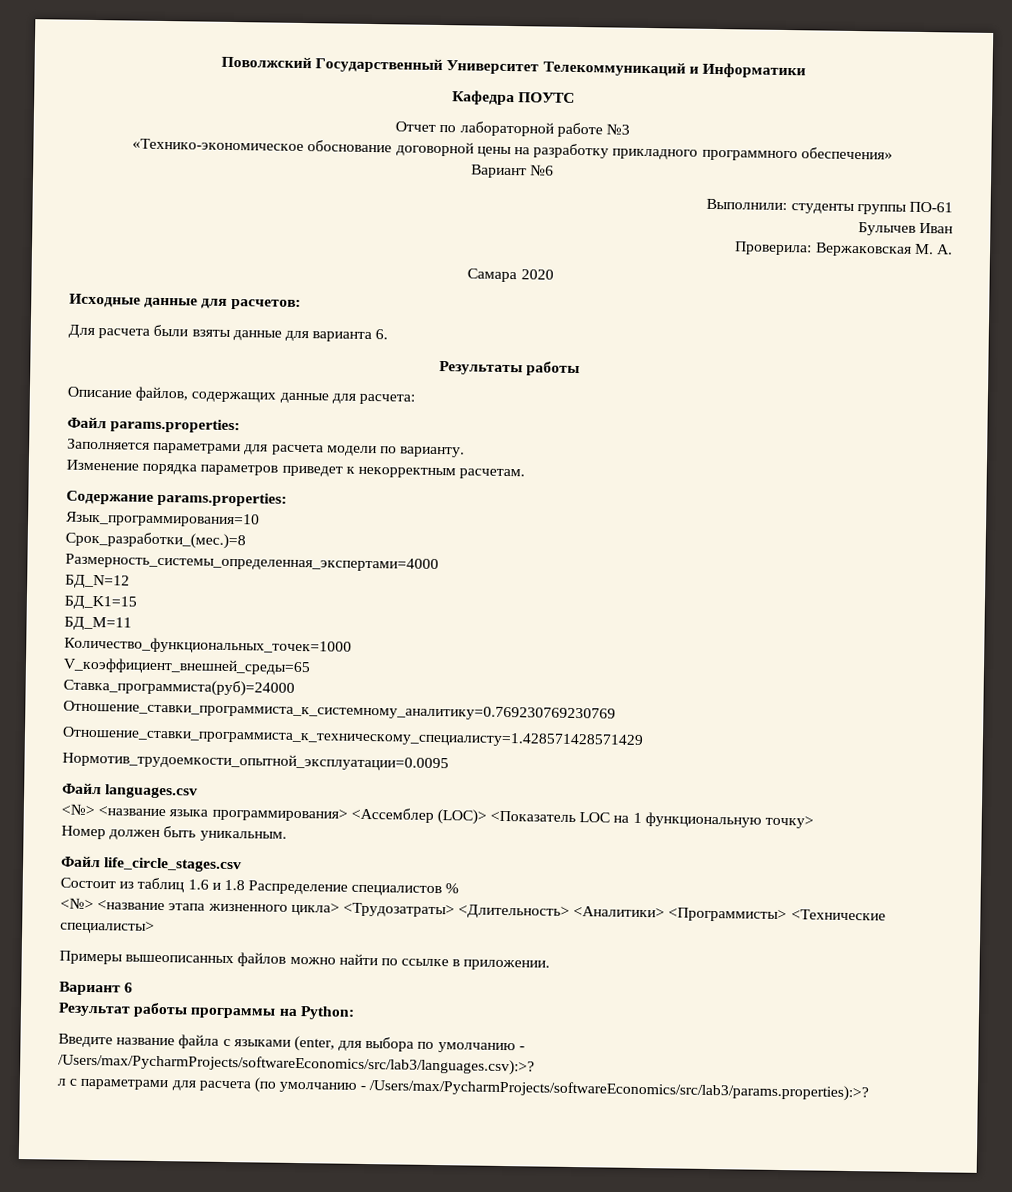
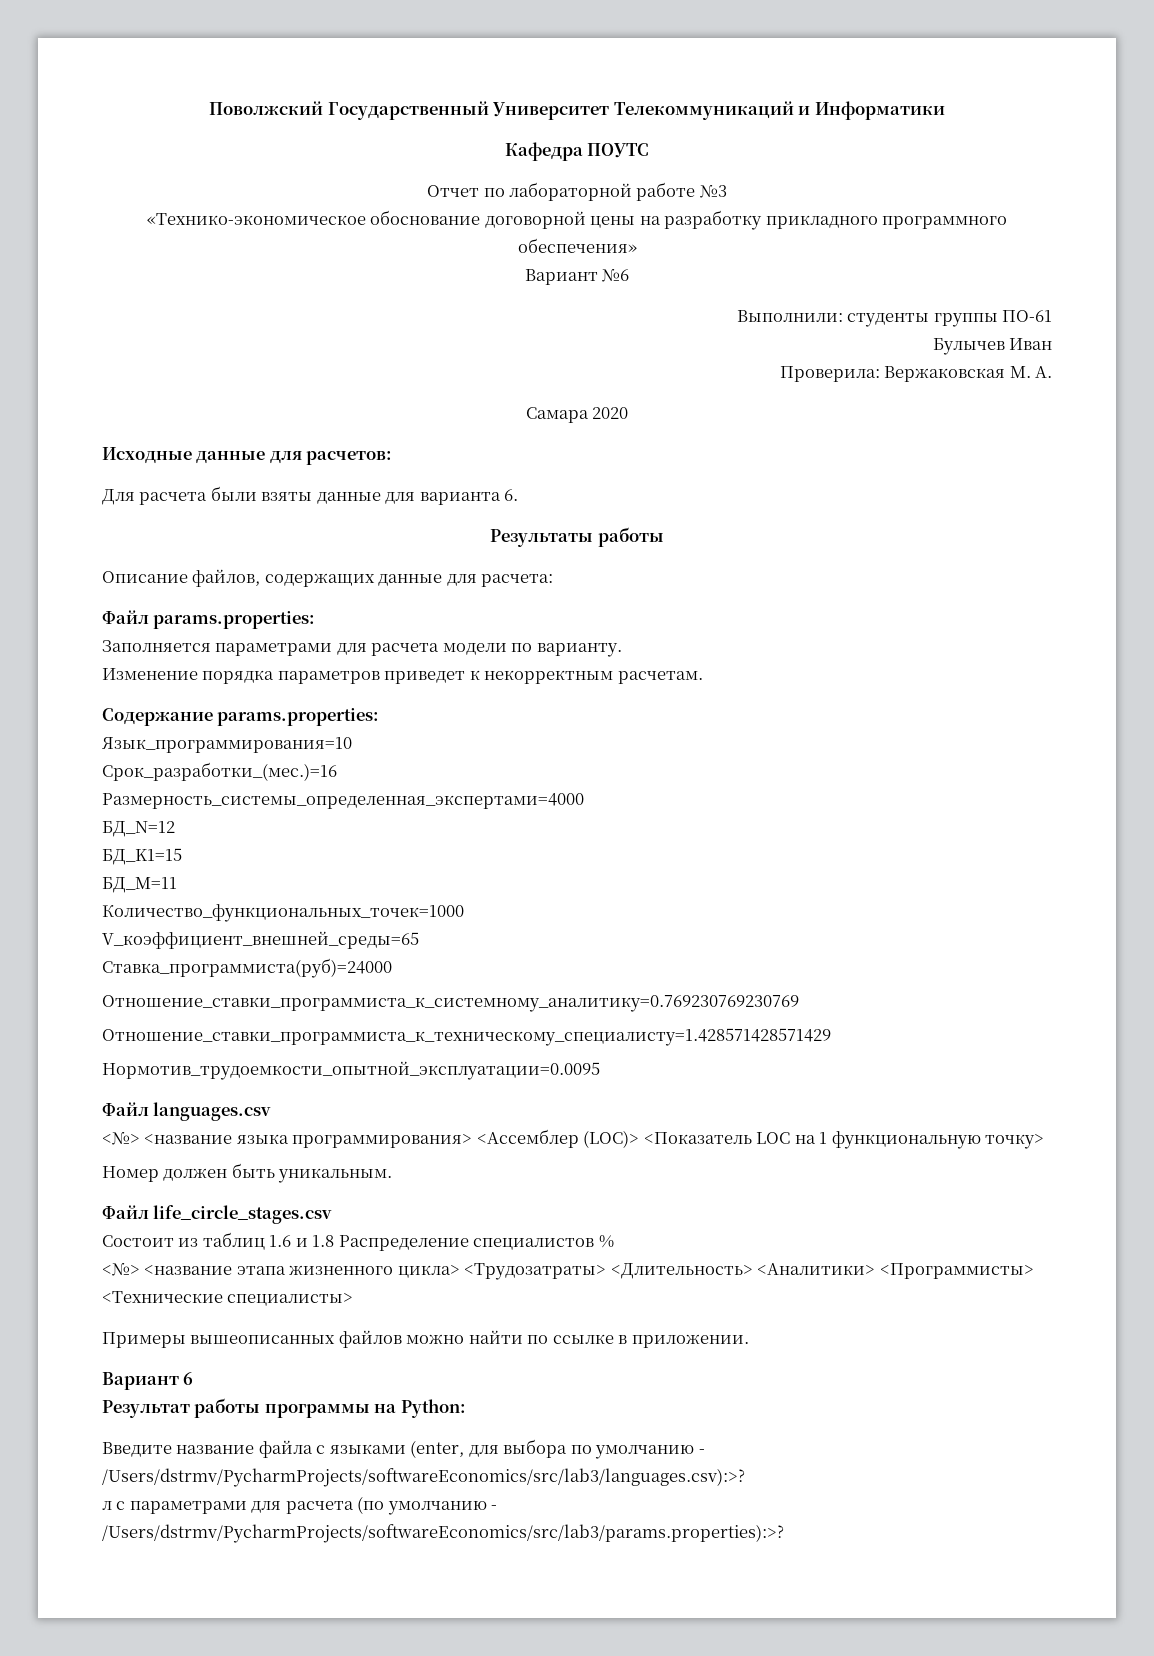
- Срок_разработки_(мес.)=8
+ Срок_разработки_(мес.)=16
- Введите название файла с языками (enter, для выбора по умолчанию - /Users/max/PycharmProjects/softwareEconomics/src/lab3/languages.csv):>?
+ Введите название файла с языками (enter, для выбора по умолчанию - /Users/dstrmv/PycharmProjects/softwareEconomics/src/lab3/languages.csv):>?
- л с параметрами для расчета (по умолчанию - /Users/max/PycharmProjects/softwareEconomics/src/lab3/params.properties):>?
+ л с параметрами для расчета (по умолчанию - /Users/dstrmv/PycharmProjects/softwareEconomics/src/lab3/params.properties):>?

